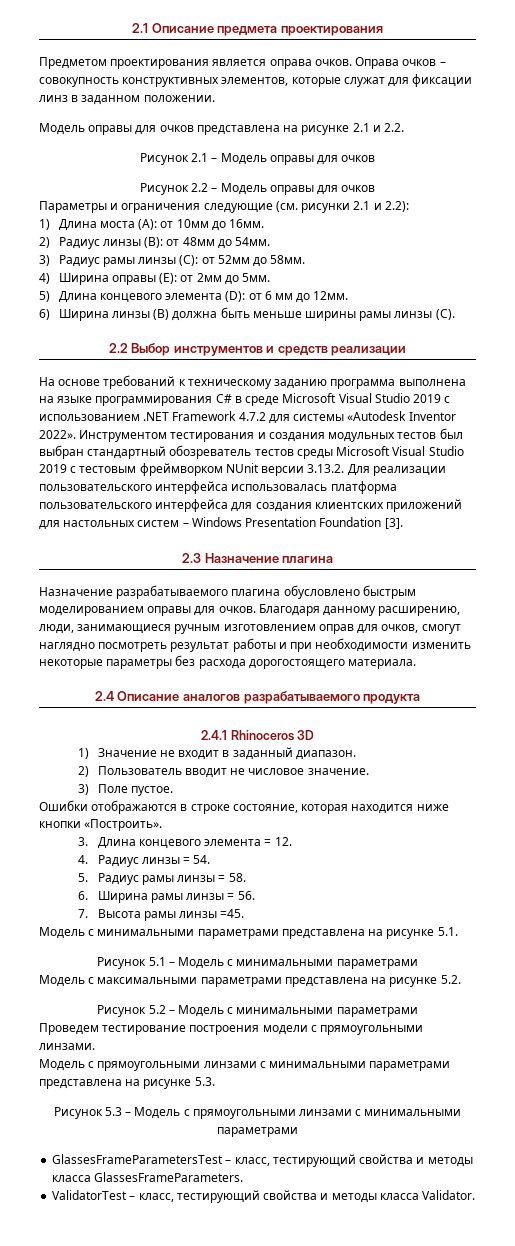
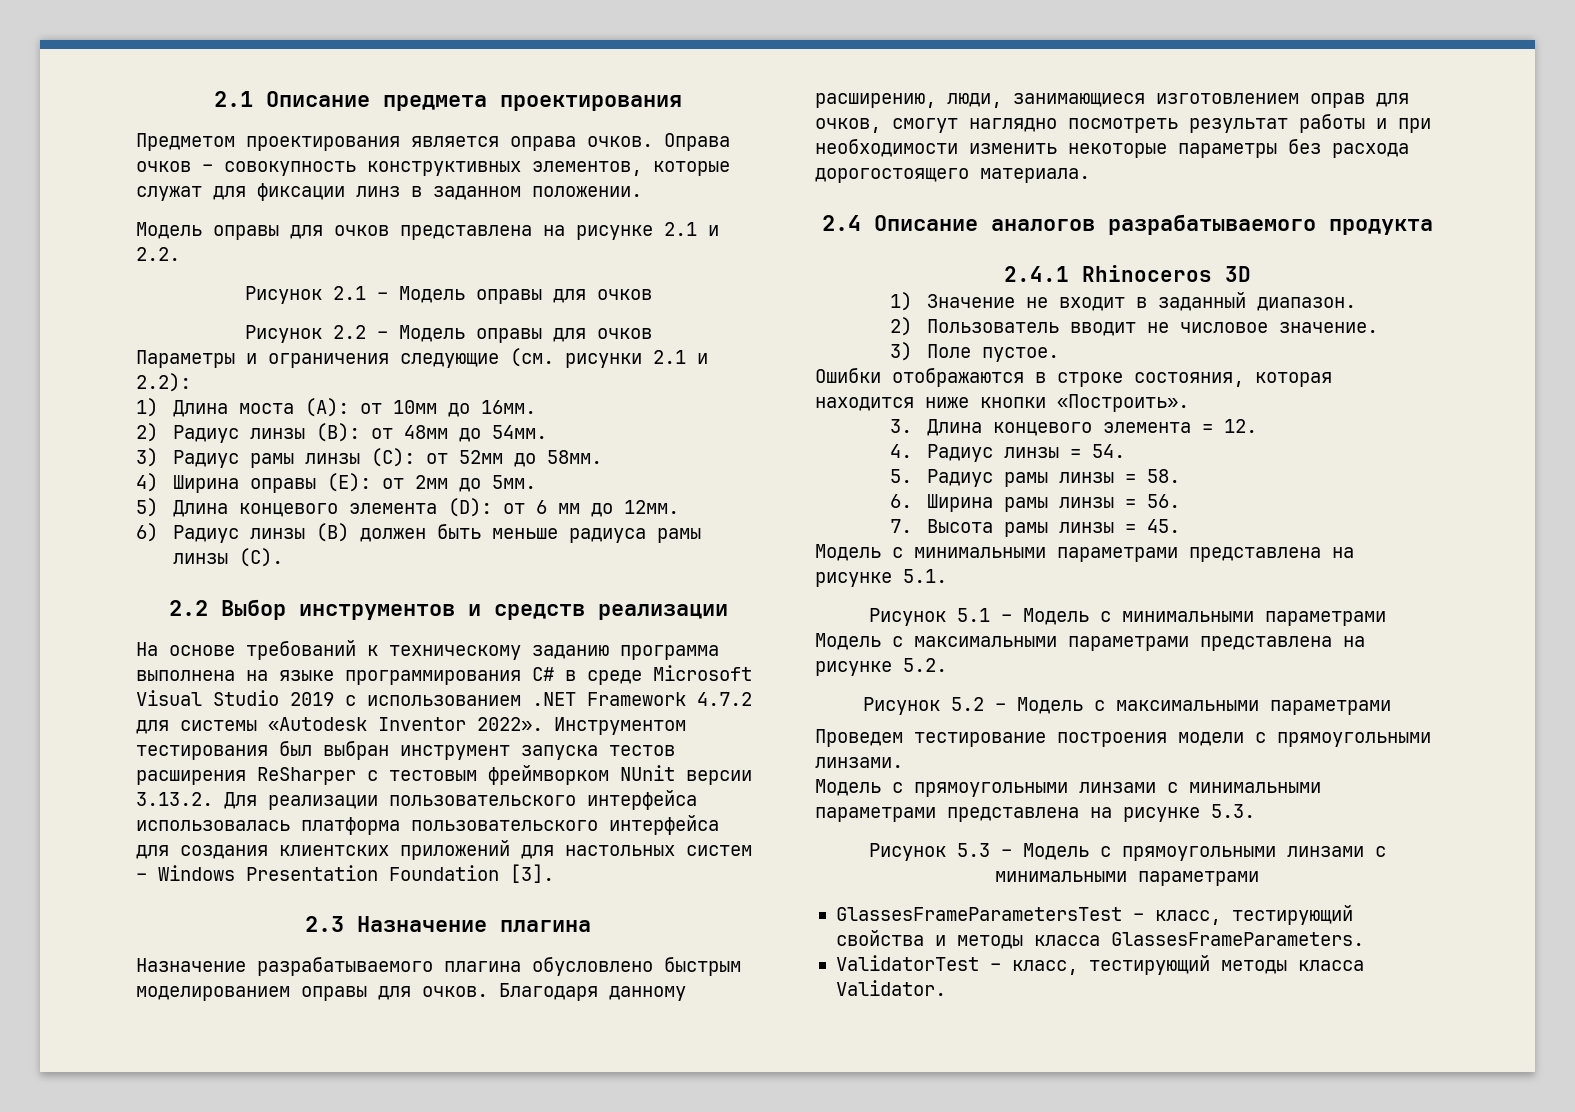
- 6) Ширина линзы (B) должна быть меньше ширины рамы линзы (C).
+ 6) Радиус линзы (B) должен быть меньше радиуса рамы линзы (C).
- Инструментом тестирования и создания модульных тестов был выбран стандартный обозреватель тестов среды Microsoft Visual Studio 2019 с тестовым фреймворком NUnit версии 3.13.2. Для реализации пользовательского интерфейса использовалась платформа пользовательского интерфейса для создания клиентских приложений для настольных систем – Windows Presentation Foundation [3].
+ Инструментом тестирования был выбран инструмент запуска тестов расширения ReSharper с тестовым фреймворком NUnit версии 3.13.2. Для реализации пользовательского интерфейса использовалась платформа пользовательского интерфейса для создания клиентских приложений для настольных систем – Windows Presentation Foundation [3].
- Благодаря данному расширению, люди, занимающиеся ручным изготовлением оправ для очков, смогут наглядно посмотреть результат работы и при необходимости изменить некоторые параметры без расхода дорогостоящего материала.
+ Благодаря данному расширению, люди, занимающиеся изготовлением оправ для очков, смогут наглядно посмотреть результат работы и при необходимости изменить некоторые параметры без расхода дорогостоящего материала.
- Ошибки отображаются в строке состояние, которая находится ниже кнопки «Построить».
+ Ошибки отображаются в строке состояния, которая находится ниже кнопки «Построить».
- 7. Высота рамы линзы =45.
+ 7. Высота рамы линзы = 45.
- Рисунок 5.2 – Модель с минимальными параметрами
+ Рисунок 5.2 – Модель с максимальными параметрами
- ValidatorTest – класс, тестирующий свойства и методы класса Validator.
+ ValidatorTest – класс, тестирующий методы класса Validator.

